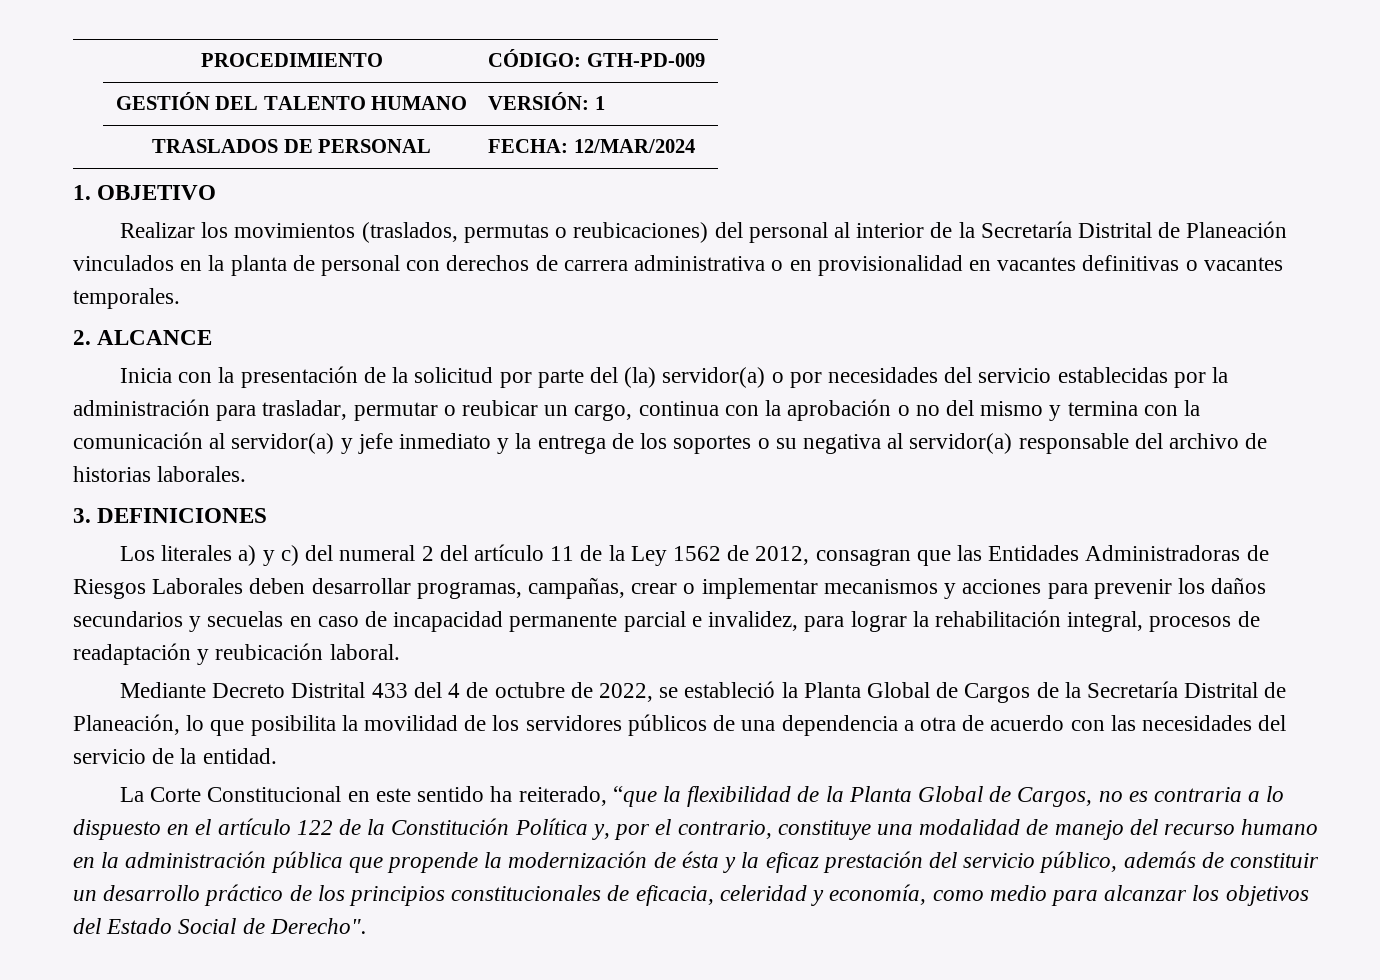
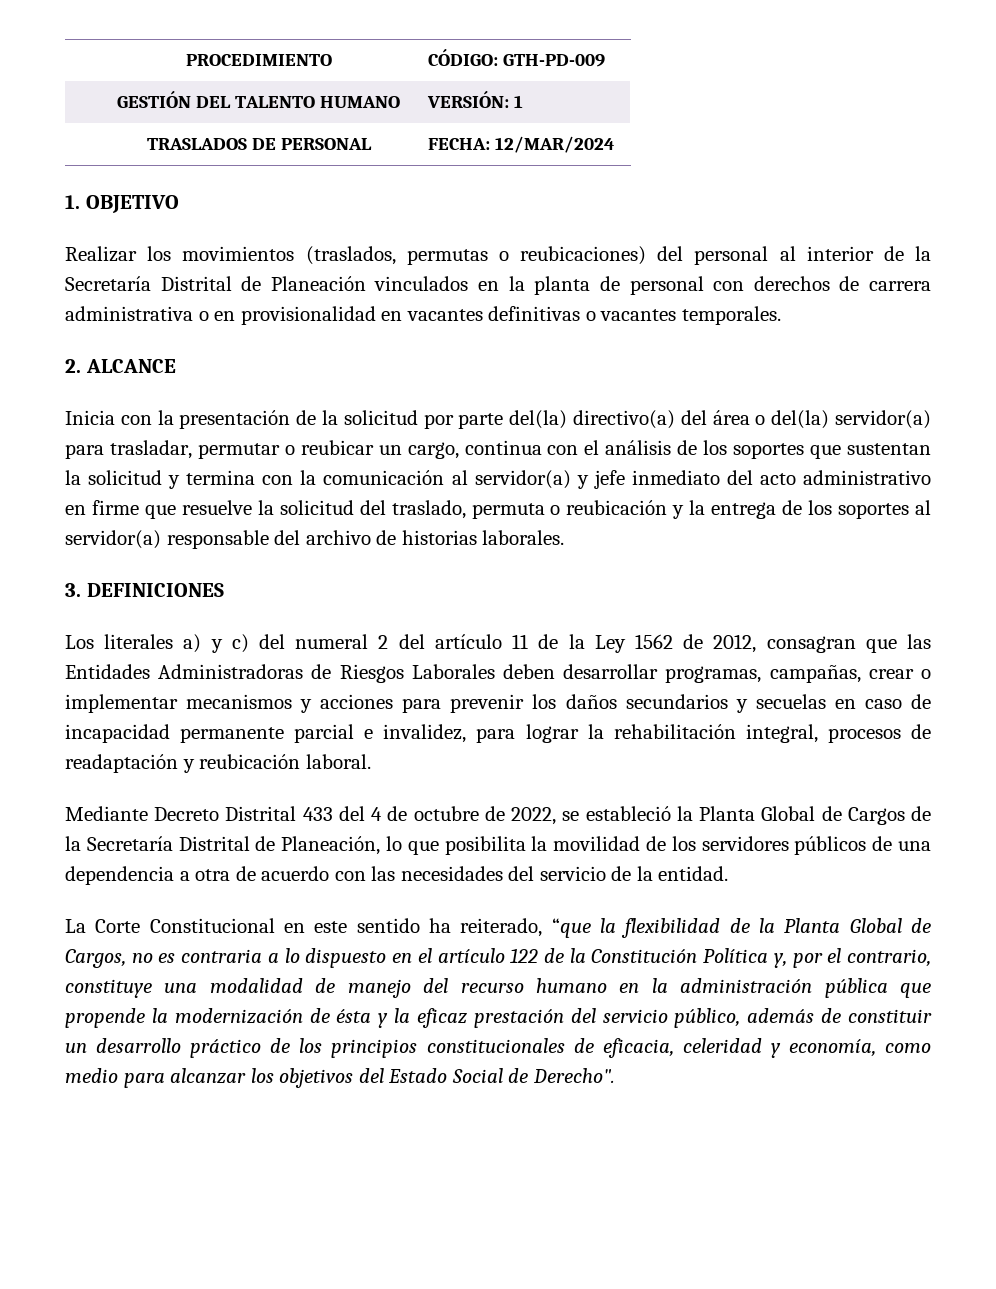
- Inicia con la presentación de la solicitud por parte del (la) servidor(a) o por necesidades del servicio establecidas por la administración para trasladar, permutar o reubicar un cargo, continua con la aprobación o no del mismo y termina con la comunicación al servidor(a) y jefe inmediato y la entrega de los soportes o su negativa al servidor(a) responsable del archivo de historias laborales.
+ Inicia con la presentación de la solicitud por parte del(la) directivo(a) del área o del(la) servidor(a) para trasladar, permutar o reubicar un cargo, continua con el análisis de los soportes que sustentan la solicitud y termina con la comunicación al servidor(a) y jefe inmediato del acto administrativo en firme que resuelve la solicitud del traslado, permuta o reubicación y la entrega de los soportes al servidor(a) responsable del archivo de historias laborales.

